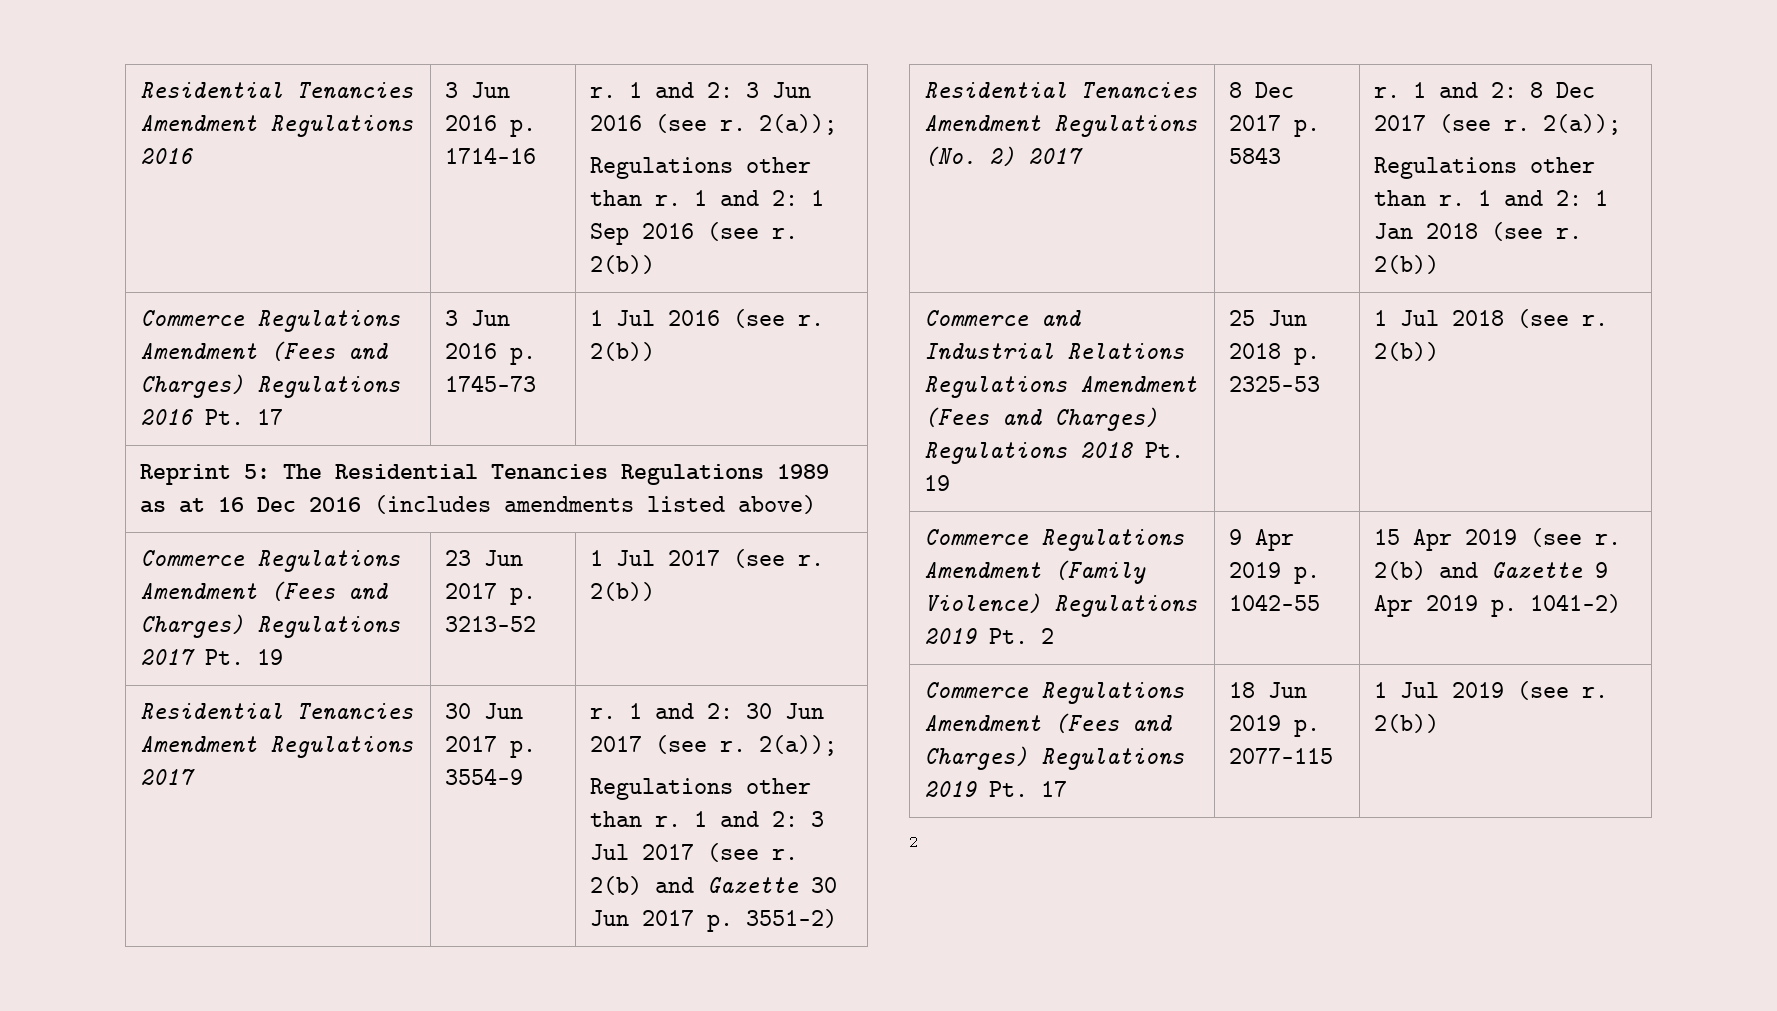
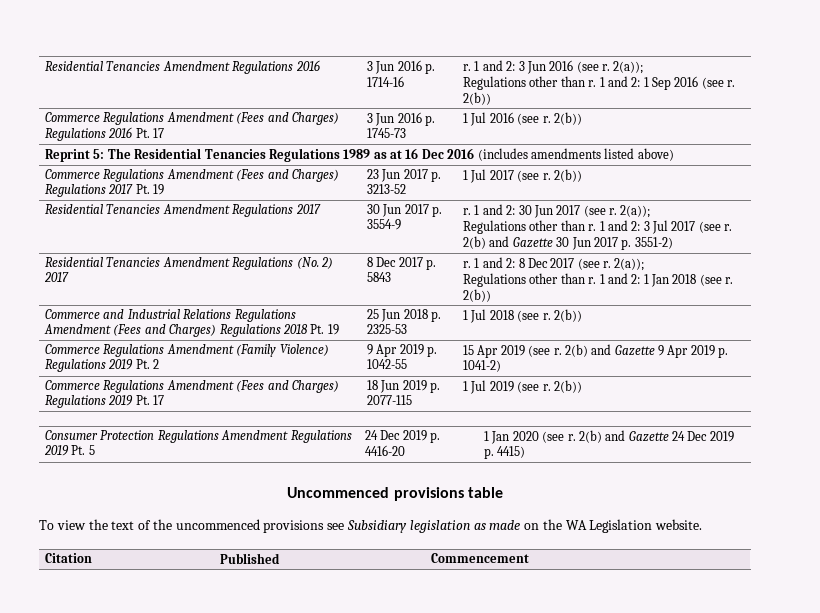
  Commerce Regulations Amendment (Fees and Charges) Regulations 2019 Pt. 17 | 18 Jun 2019 p. 2077-115 | 1 Jul 2019 (see r. 2(b))
- 2
+ Consumer Protection Regulations Amendment Regulations 2019 Pt. 5 | 24 Dec 2019 p. 4416-20 | 1 Jan 2020 (see r. 2(b) and Gazette 24 Dec 2019 p. 4415)
+ Uncommenced provisions table
+ To view the text of the uncommenced provisions see Subsidiary legislation as made on the WA Legislation website.
+ Citation | Published | Commencement

